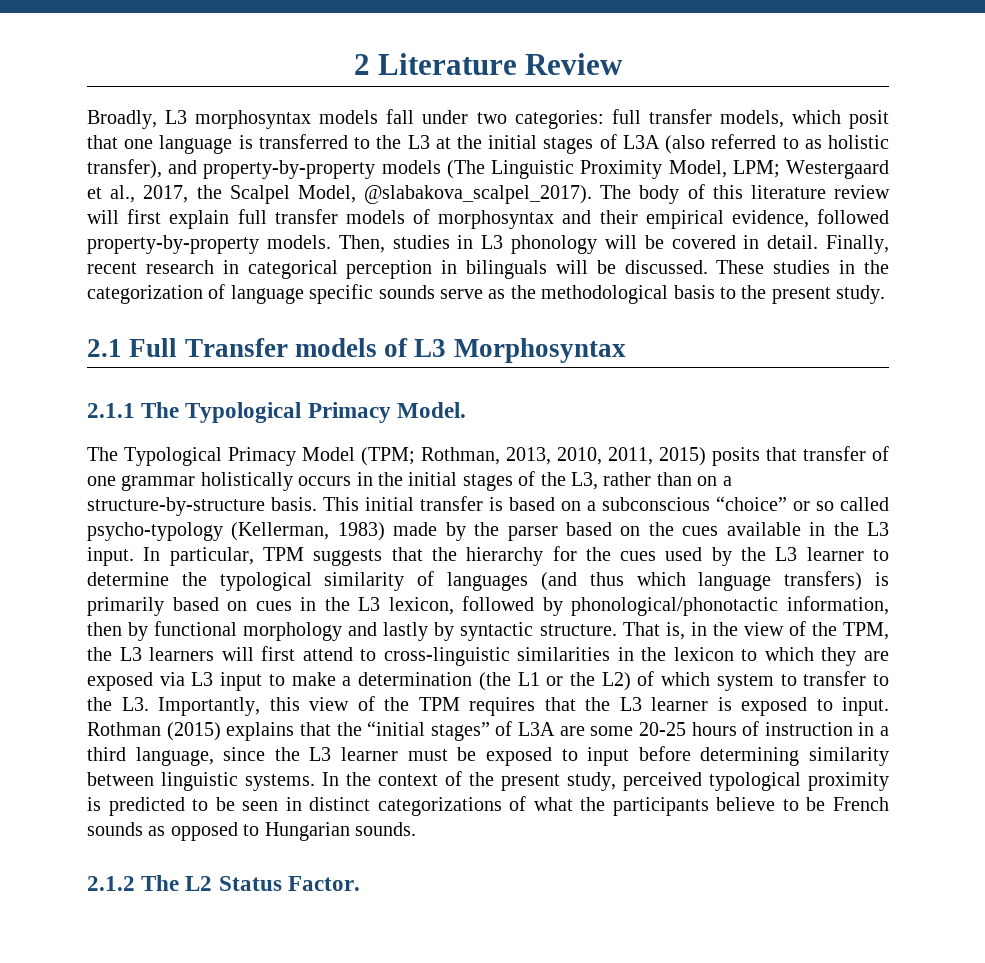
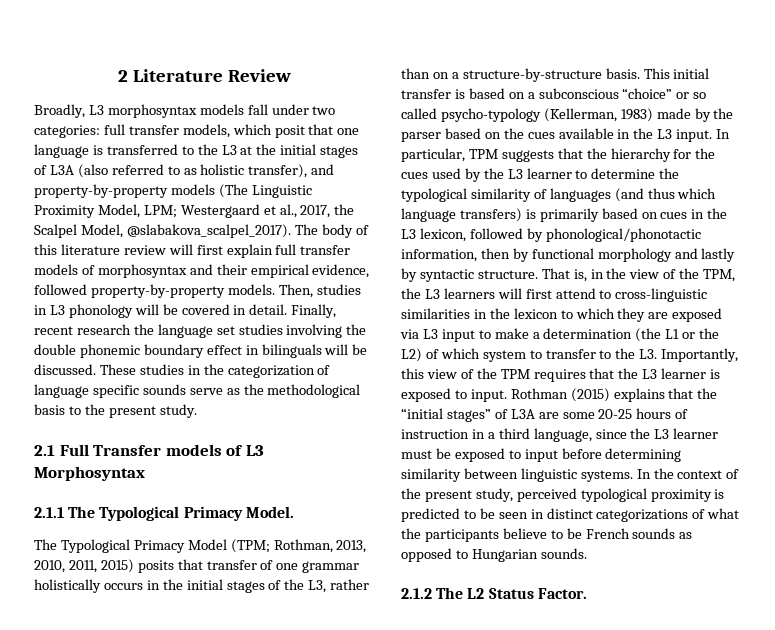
- Finally, recent research in categorical perception in bilinguals will be discussed.
+ Finally, recent research the language set studies involving the double phonemic boundary effect in bilinguals will be discussed.

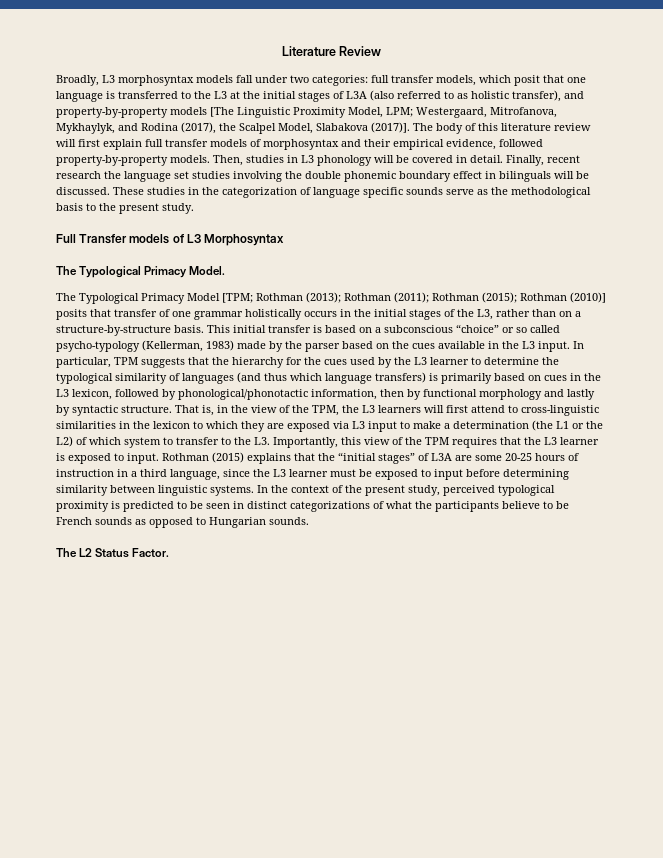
- 2 Literature Review
+ Literature Review
- Broadly, L3 morphosyntax models fall under two categories: full transfer models, which posit that one language is transferred to the L3 at the initial stages of L3A (also referred to as holistic transfer), and property-by-property models (The Linguistic Proximity Model, LPM; Westergaard et al., 2017, the Scalpel Model, @slabakova_scalpel_2017).
+ Broadly, L3 morphosyntax models fall under two categories: full transfer models, which posit that one language is transferred to the L3 at the initial stages of L3A (also referred to as holistic transfer), and property-by-property models [The Linguistic Proximity Model, LPM; Westergaard, Mitrofanova, Mykhaylyk, and Rodina (2017), the Scalpel Model, Slabakova (2017)].
- 2.1 Full Transfer models of L3 Morphosyntax
+ Full Transfer models of L3 Morphosyntax
- 2.1.1 The Typological Primacy Model.
+ The Typological Primacy Model.
- The Typological Primacy Model (TPM; Rothman, 2013, 2010, 2011, 2015) posits that transfer of one grammar holistically occurs in the initial stages of the L3, rather than on a structure-by-structure basis.
+ The Typological Primacy Model [TPM; Rothman (2013); Rothman (2011); Rothman (2015); Rothman (2010)] posits that transfer of one grammar holistically occurs in the initial stages of the L3, rather than on a structure-by-structure basis.
- 2.1.2 The L2 Status Factor.
+ The L2 Status Factor.

